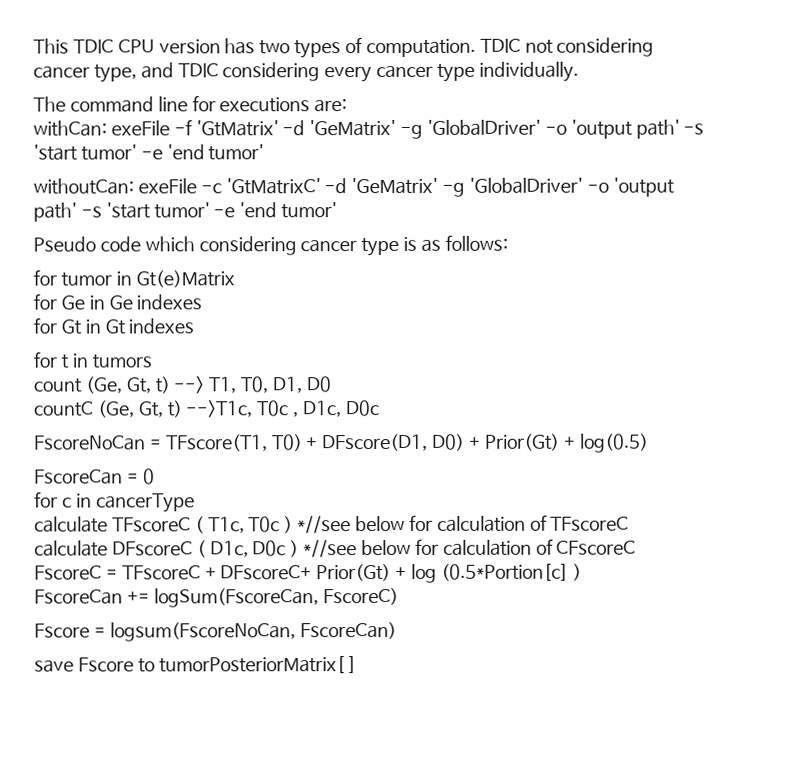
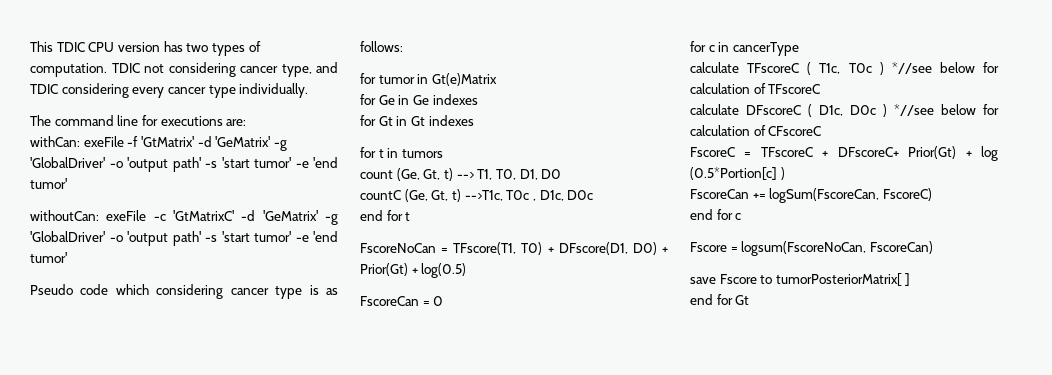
+ end for t
+ end for c
+ end for Gt

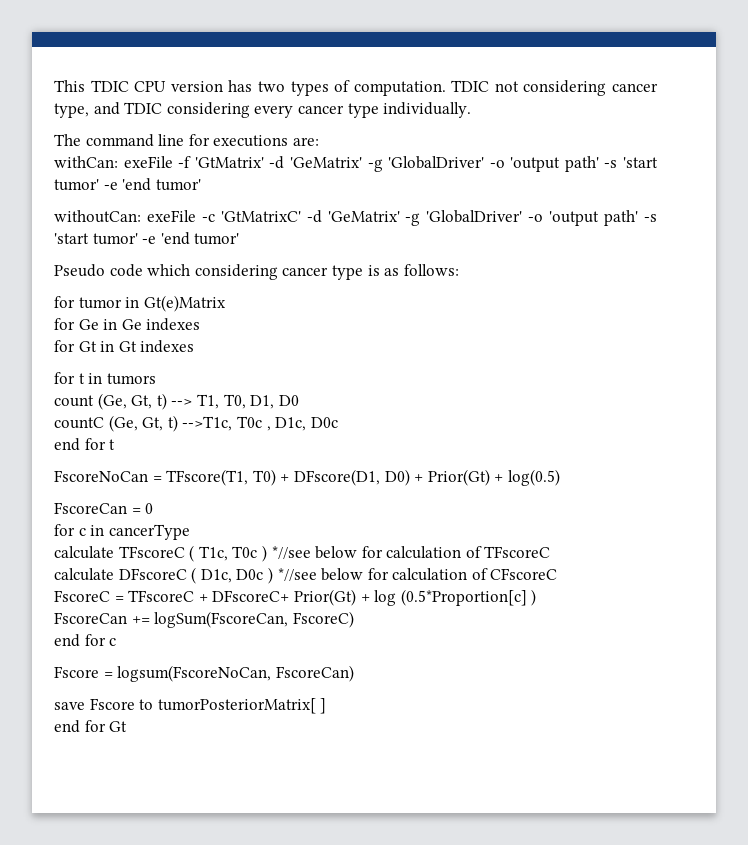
- FscoreC = TFscoreC + DFscoreC+ Prior(Gt) + log (0.5*Portion[c] )
+ FscoreC = TFscoreC + DFscoreC+ Prior(Gt) + log (0.5*Proportion[c] )

